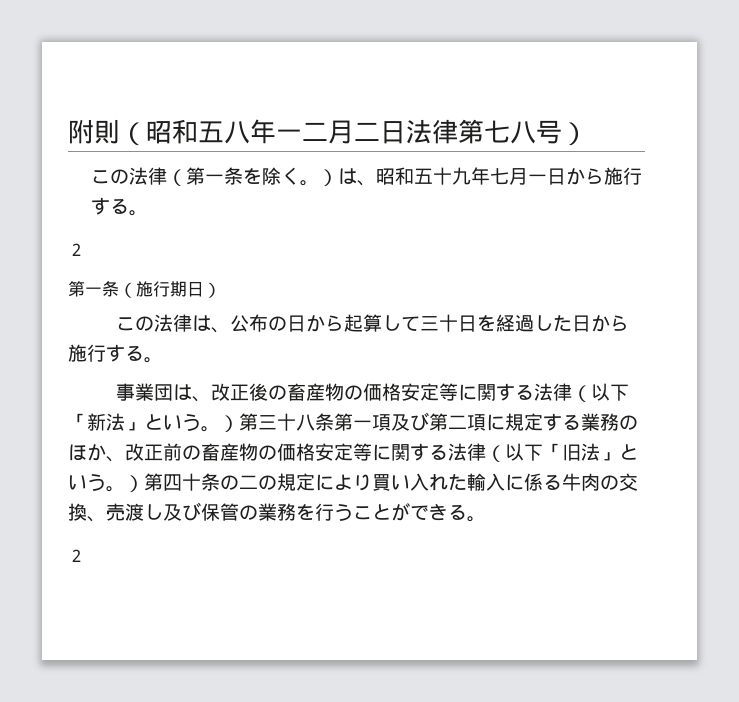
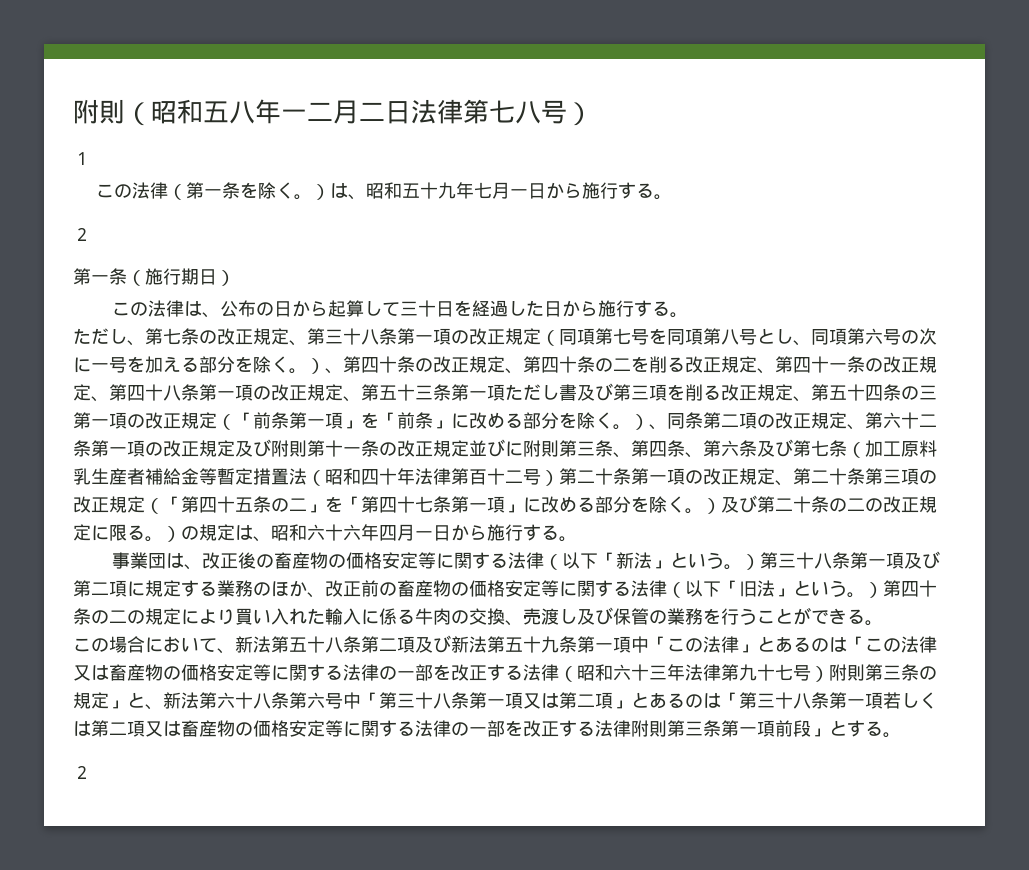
+ １
+ ただし、第七条の改正規定、第三十八条第一項の改正規定（同項第七号を同項第八号とし、同項第六号の次に一号を加える部分を除く。）、第四十条の改正規定、第四十条の二を削る改正規定、第四十一条の改正規定、第四十八条第一項の改正規定、第五十三条第一項ただし書及び第三項を削る改正規定、第五十四条の三第一項の改正規定（「前条第一項」を「前条」に改める部分を除く。）、同条第二項の改正規定、第六十二条第一項の改正規定及び附則第十一条の改正規定並びに附則第三条、第四条、第六条及び第七条（加工原料乳生産者補給金等暫定措置法（昭和四十年法律第百十二号）第二十条第一項の改正規定、第二十条第三項の改正規定（「第四十五条の二」を「第四十七条第一項」に改める部分を除く。）及び第二十条の二の改正規定に限る。）の規定は、昭和六十六年四月一日から施行する。
+ この場合において、新法第五十八条第二項及び新法第五十九条第一項中「この法律」とあるのは「この法律又は畜産物の価格安定等に関する法律の一部を改正する法律（昭和六十三年法律第九十七号）附則第三条の規定」と、新法第六十八条第六号中「第三十八条第一項又は第二項」とあるのは「第三十八条第一項若しくは第二項又は畜産物の価格安定等に関する法律の一部を改正する法律附則第三条第一項前段」とする。

